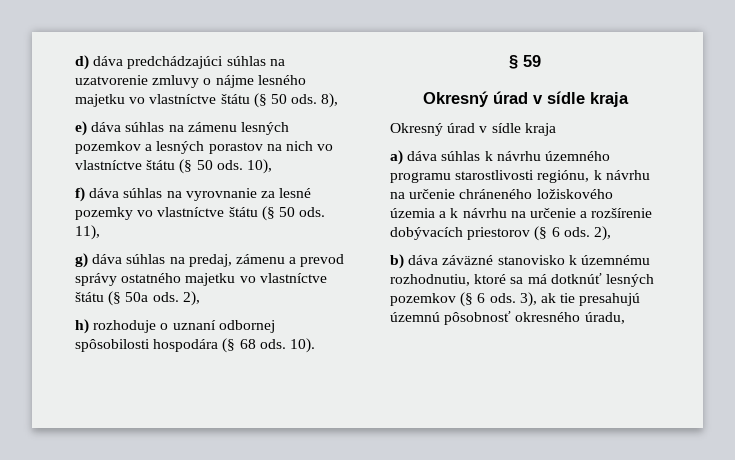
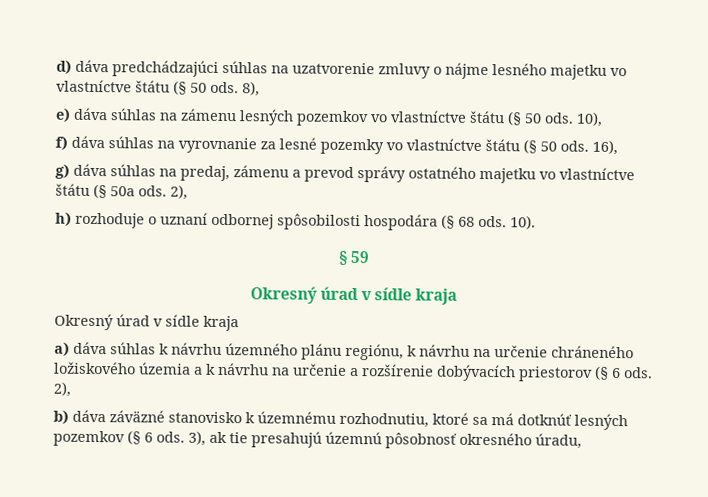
- e) dáva súhlas na zámenu lesných pozemkov a lesných porastov na nich vo vlastníctve štátu (§ 50 ods.
+ e) dáva súhlas na zámenu lesných pozemkov vo vlastníctve štátu (§ 50 ods.
- 11),
+ 16),
- a) dáva súhlas k návrhu územného programu starostlivosti regiónu, k návrhu na určenie chráneného ložiskového územia a k návrhu na určenie a rozšírenie dobývacích priestorov (§ 6 ods.
+ a) dáva súhlas k návrhu územného plánu regiónu, k návrhu na určenie chráneného ložiskového územia a k návrhu na určenie a rozšírenie dobývacích priestorov (§ 6 ods.

